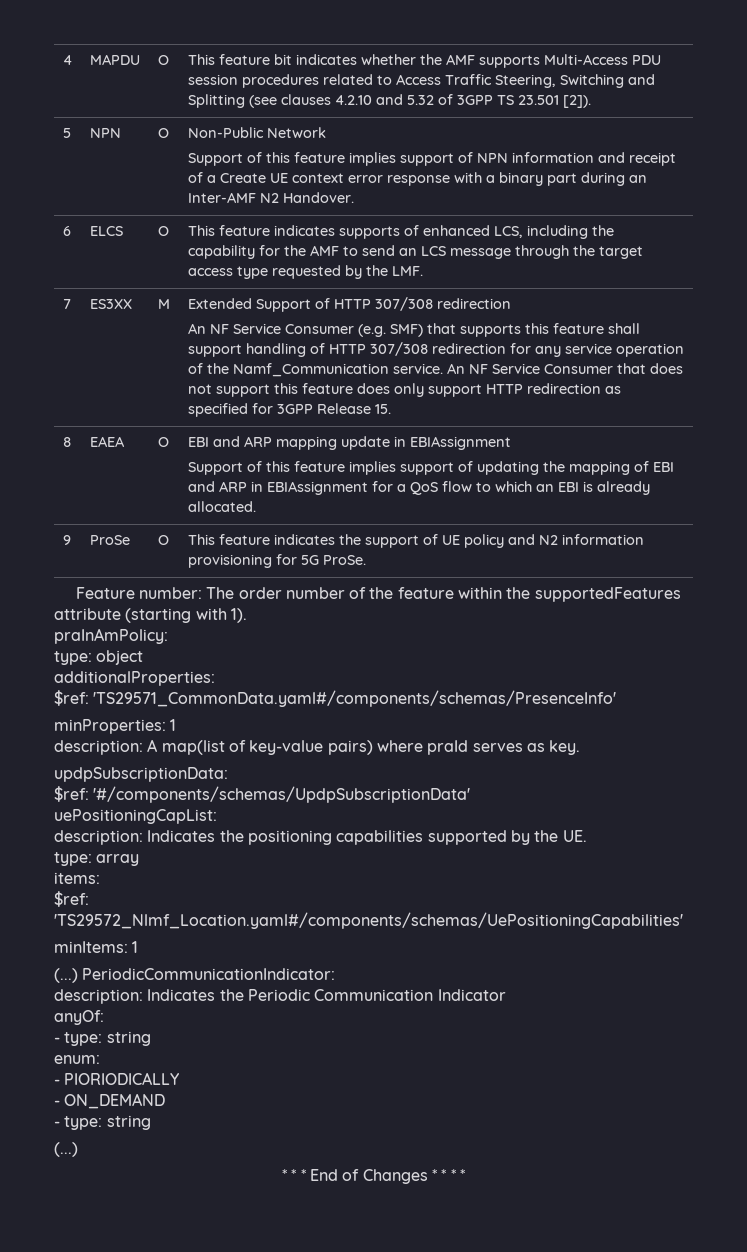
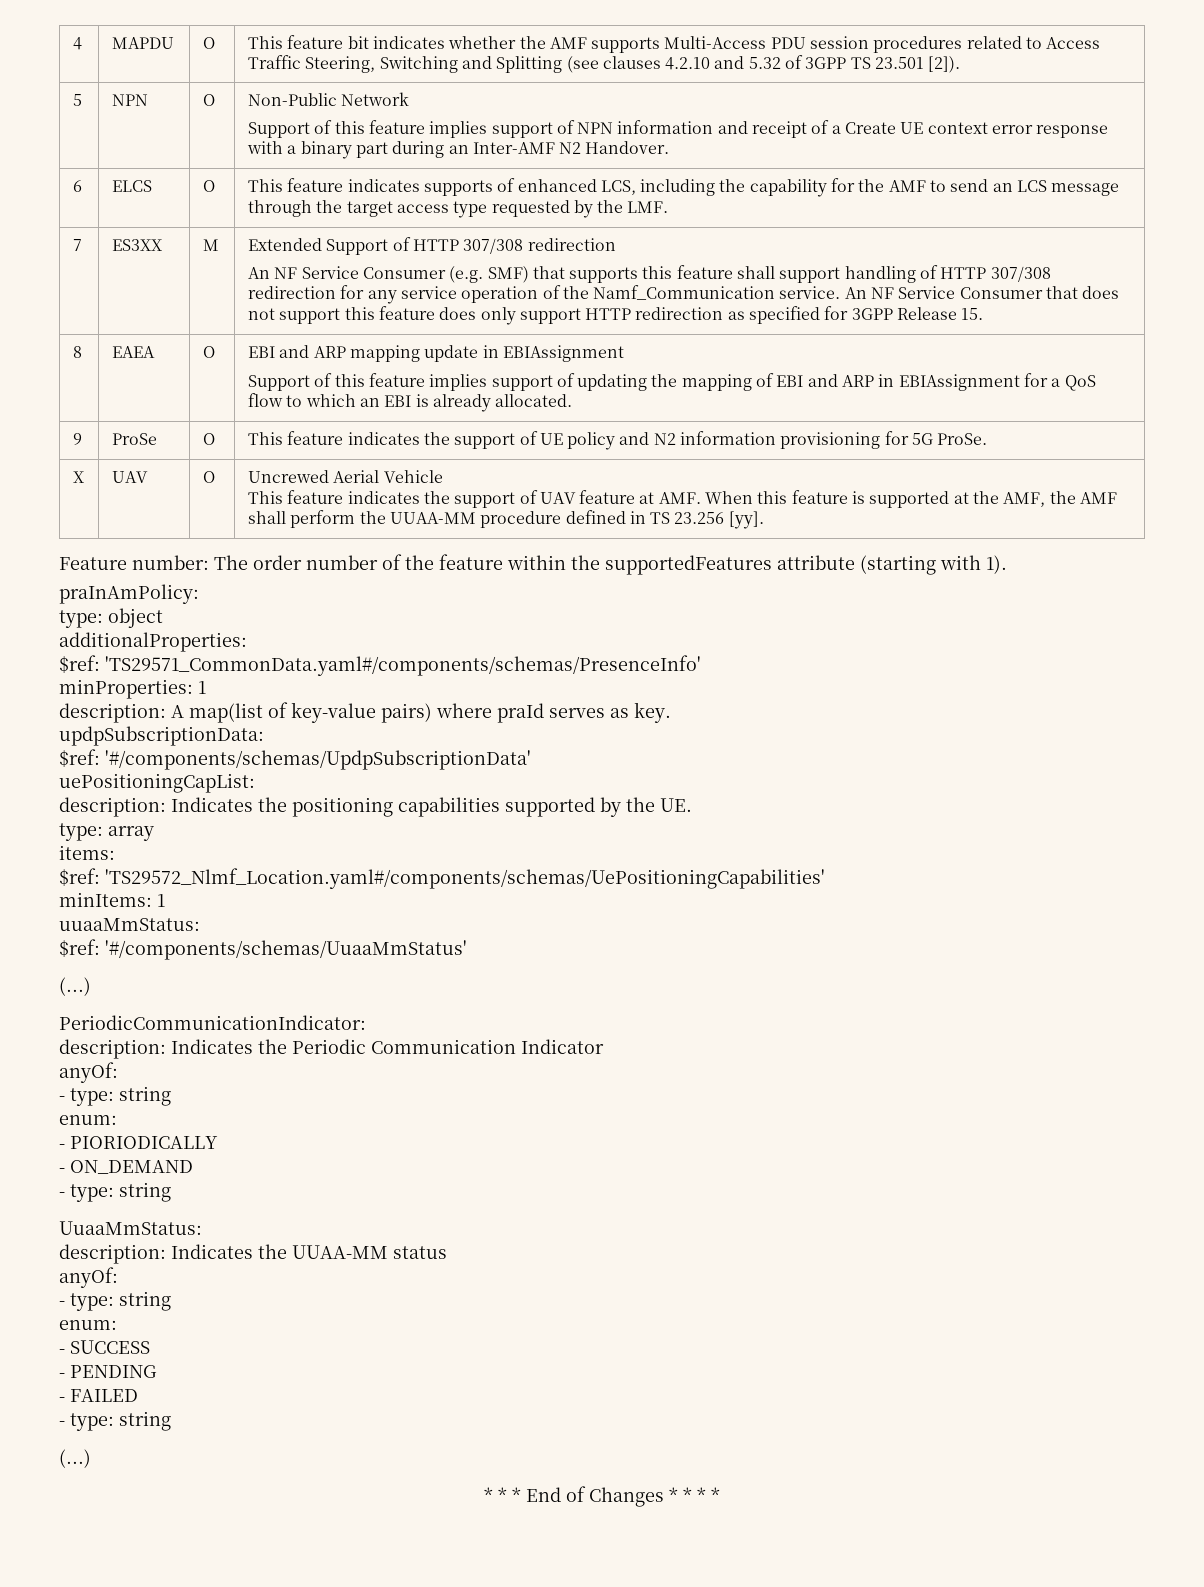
+ X | UAV | O | Uncrewed Aerial Vehicle
+ This feature indicates the support of UAV feature at AMF. When this feature is supported at the AMF, the AMF shall perform the UUAA-MM procedure defined in TS 23.256 [yy].
- (...) PeriodicCommunicationIndicator:
+ uuaaMmStatus:
+ $ref: '#/components/schemas/UuaaMmStatus'
+ (...)
+ PeriodicCommunicationIndicator:
+ UuaaMmStatus:
+ description: Indicates the UUAA-MM status
+ anyOf:
+ - type: string
+ enum:
+ - SUCCESS
+ - PENDING
+ - FAILED
+ - type: string

